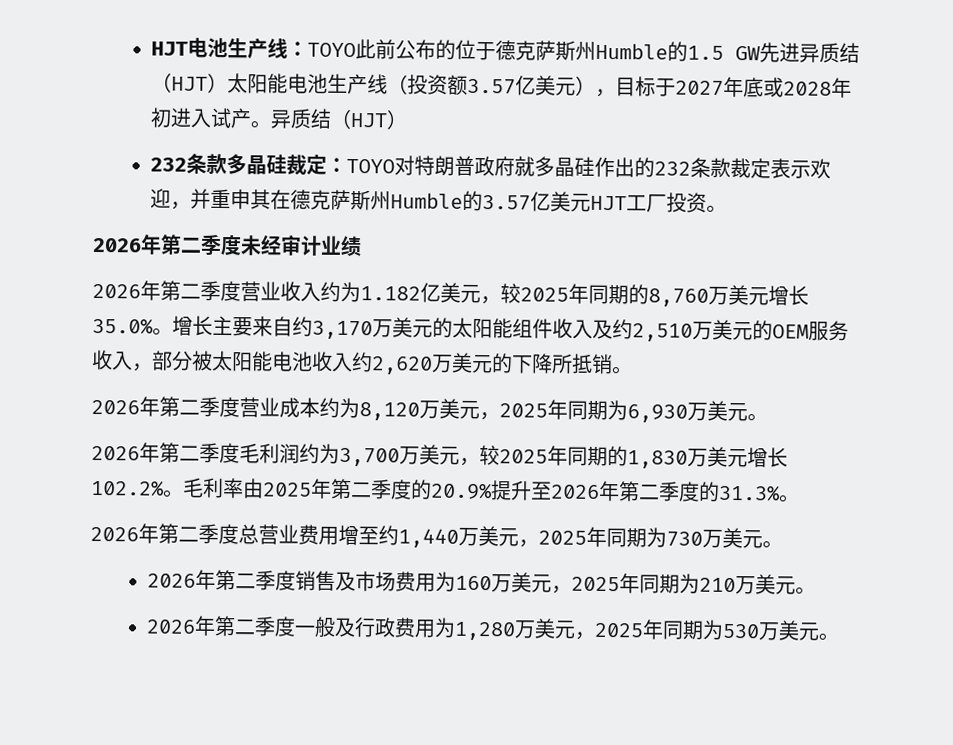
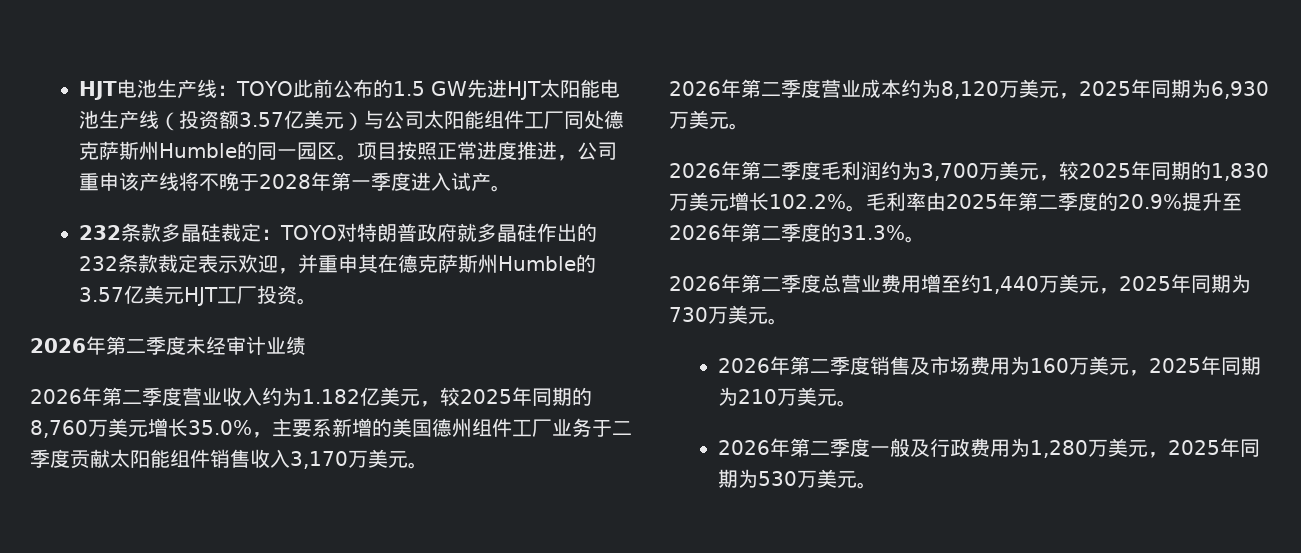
- HJT电池生产线：TOYO此前公布的位于德克萨斯州Humble的1.5 GW先进异质结（HJT）太阳能电池生产线（投资额3.57亿美元），目标于2027年底或2028年初进入试产。异质结（HJT）
+ HJT电池生产线：TOYO此前公布的1.5 GW先进HJT太阳能电池生产线（投资额3.57亿美元）与公司太阳能组件工厂同处德克萨斯州Humble的同一园区。项目按照正常进度推进，公司重申该产线将不晚于2028年第一季度进入试产。
- 2026年第二季度营业收入约为1.182亿美元，较2025年同期的8,760万美元增长35.0%。增长主要来自约3,170万美元的太阳能组件收入及约2,510万美元的OEM服务收入，部分被太阳能电池收入约2,620万美元的下降所抵销。
+ 2026年第二季度营业收入约为1.182亿美元，较2025年同期的8,760万美元增长35.0%，主要系新增的美国德州组件工厂业务于二季度贡献太阳能组件销售收入3,170万美元。

